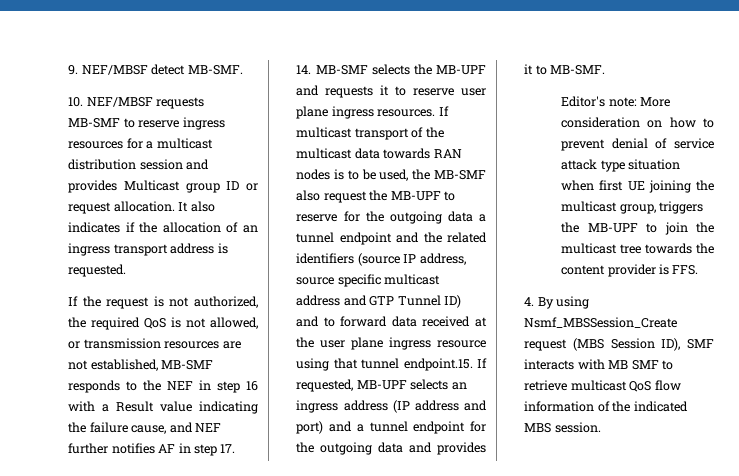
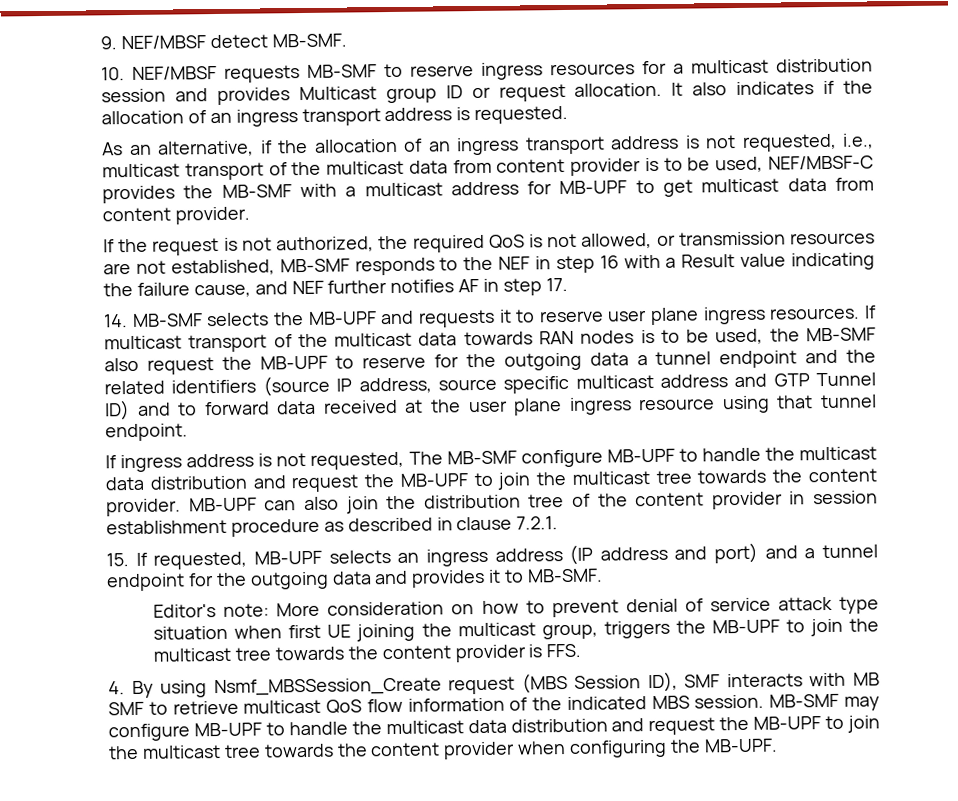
+ As an alternative, if the allocation of an ingress transport address is not requested, i.e., multicast transport of the multicast data from content provider is to be used, NEF/MBSF-C provides the MB-SMF with a multicast address for MB-UPF to get multicast data from content provider.
- If multicast transport of the multicast data towards RAN nodes is to be used, the MB-SMF also request the MB-UPF to reserve for the outgoing data a tunnel endpoint and the related identifiers (source IP address, source specific multicast address and GTP Tunnel ID) and to forward data received at the user plane ingress resource using that tunnel endpoint.15. If requested, MB-UPF selects an ingress address (IP address and port) and a tunnel endpoint for the outgoing data and provides it to MB-SMF.
+ If multicast transport of the multicast data towards RAN nodes is to be used, the MB-SMF also request the MB-UPF to reserve for the outgoing data a tunnel endpoint and the related identifiers (source IP address, source specific multicast address and GTP Tunnel ID) and to forward data received at the user plane ingress resource using that tunnel endpoint.
+ If ingress address is not requested, The MB-SMF configure MB-UPF to handle the multicast data distribution and request the MB-UPF to join the multicast tree towards the content provider. MB-UPF can also join the distribution tree of the content provider in session establishment procedure as described in clause 7.2.1.
+ 15. If requested, MB-UPF selects an ingress address (IP address and port) and a tunnel endpoint for the outgoing data and provides it to MB-SMF.
+ MB-SMF may configure MB-UPF to handle the multicast data distribution and request the MB-UPF to join the multicast tree towards the content provider when configuring the MB-UPF.

